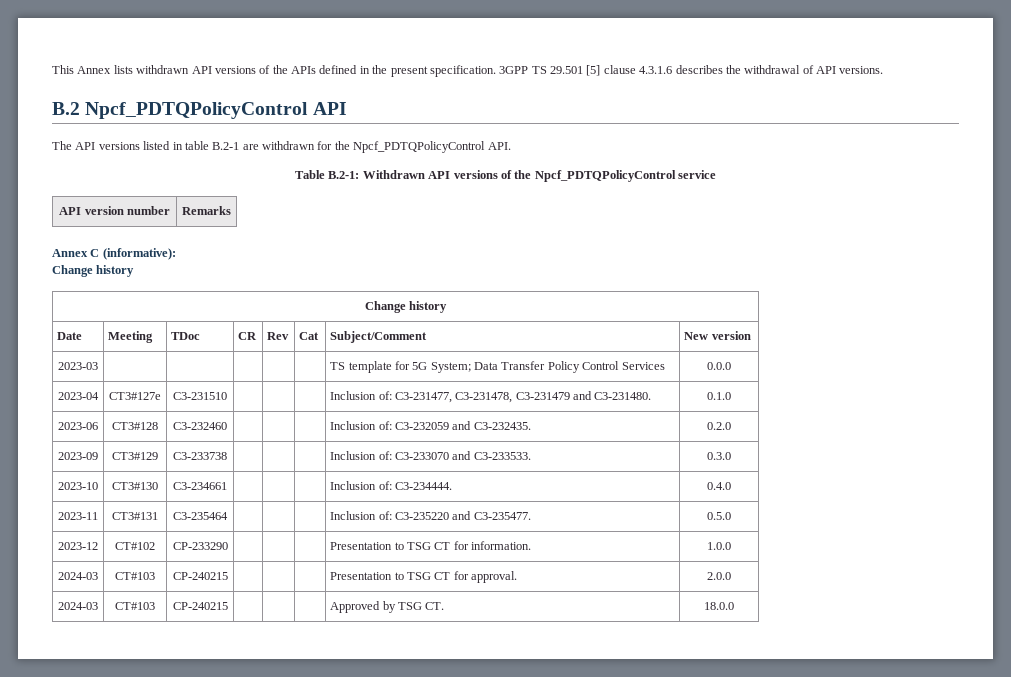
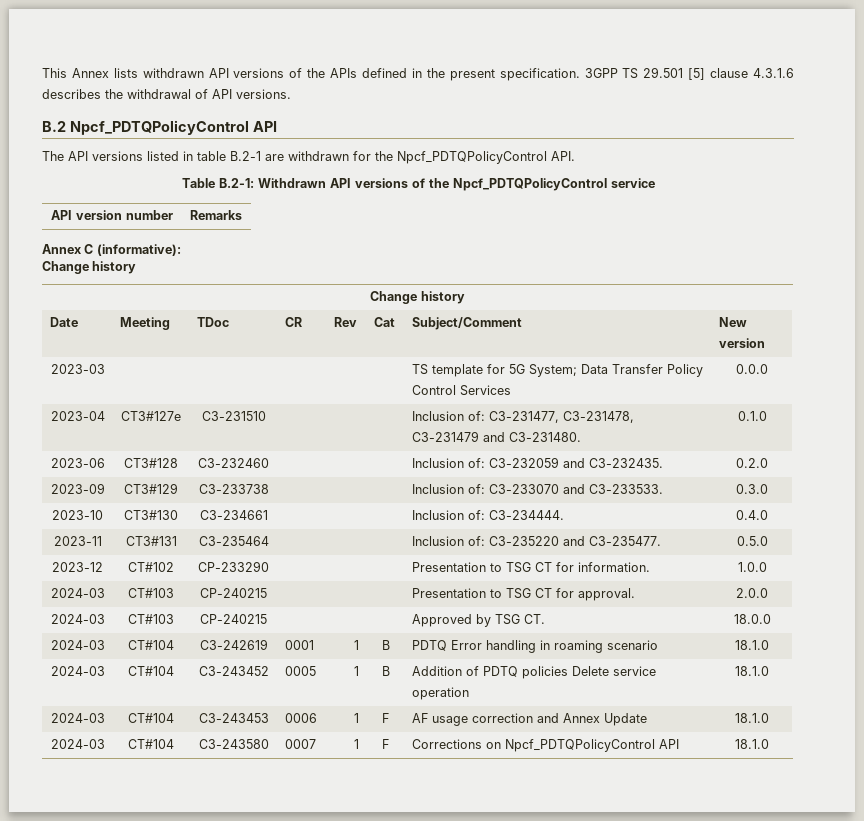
+ 2024-03 | CT#104 | C3-242619 | 0001 | 1 | B | PDTQ Error handling in roaming scenario | 18.1.0
+ 2024-03 | CT#104 | C3-243452 | 0005 | 1 | B | Addition of PDTQ policies Delete service operation | 18.1.0
+ 2024-03 | CT#104 | C3-243453 | 0006 | 1 | F | AF usage correction and Annex Update | 18.1.0
+ 2024-03 | CT#104 | C3-243580 | 0007 | 1 | F | Corrections on Npcf_PDTQPolicyControl API | 18.1.0

